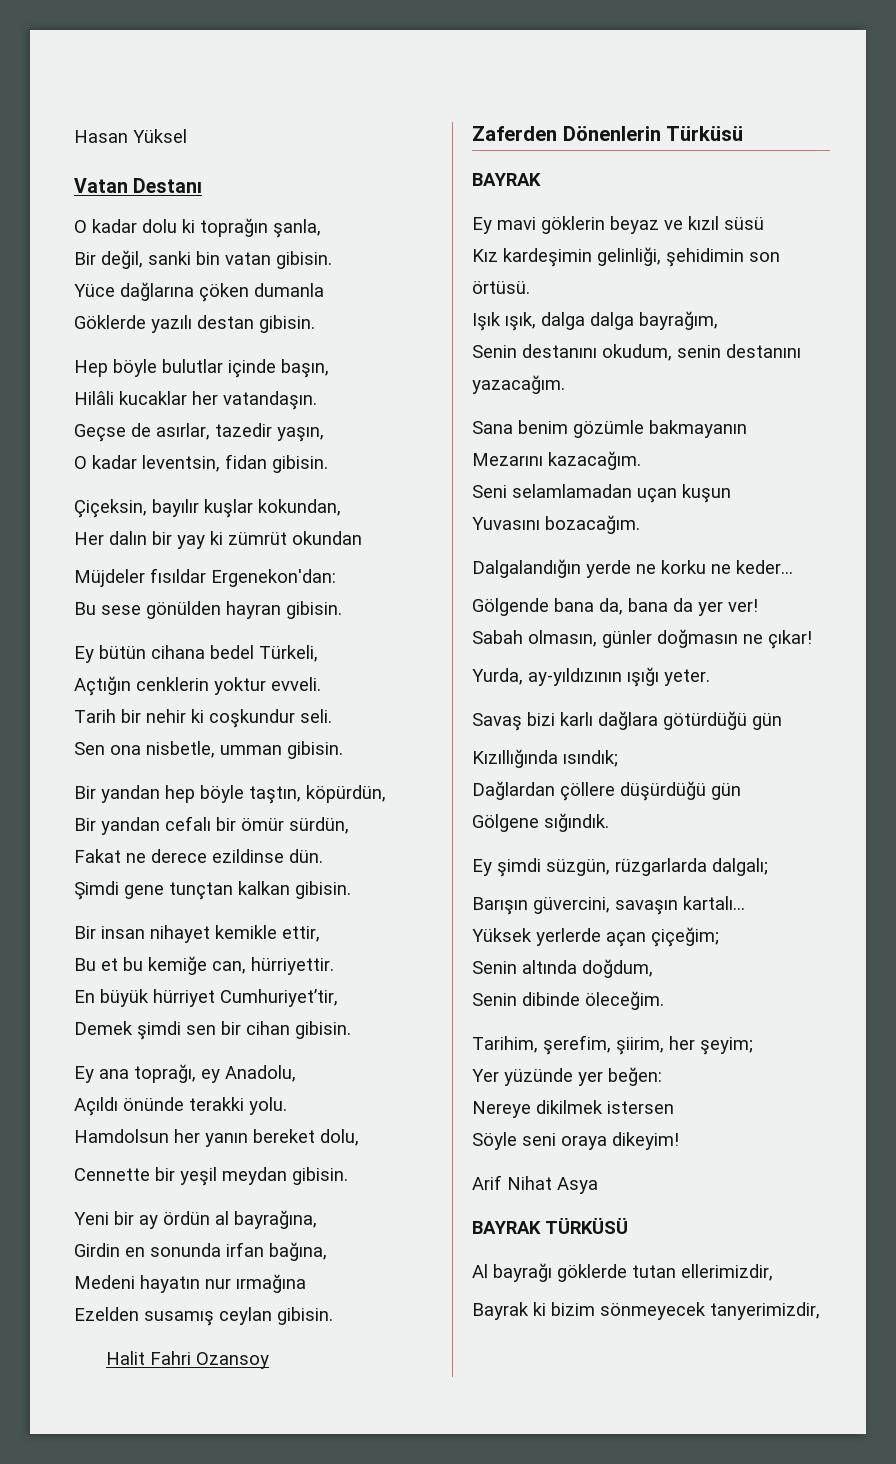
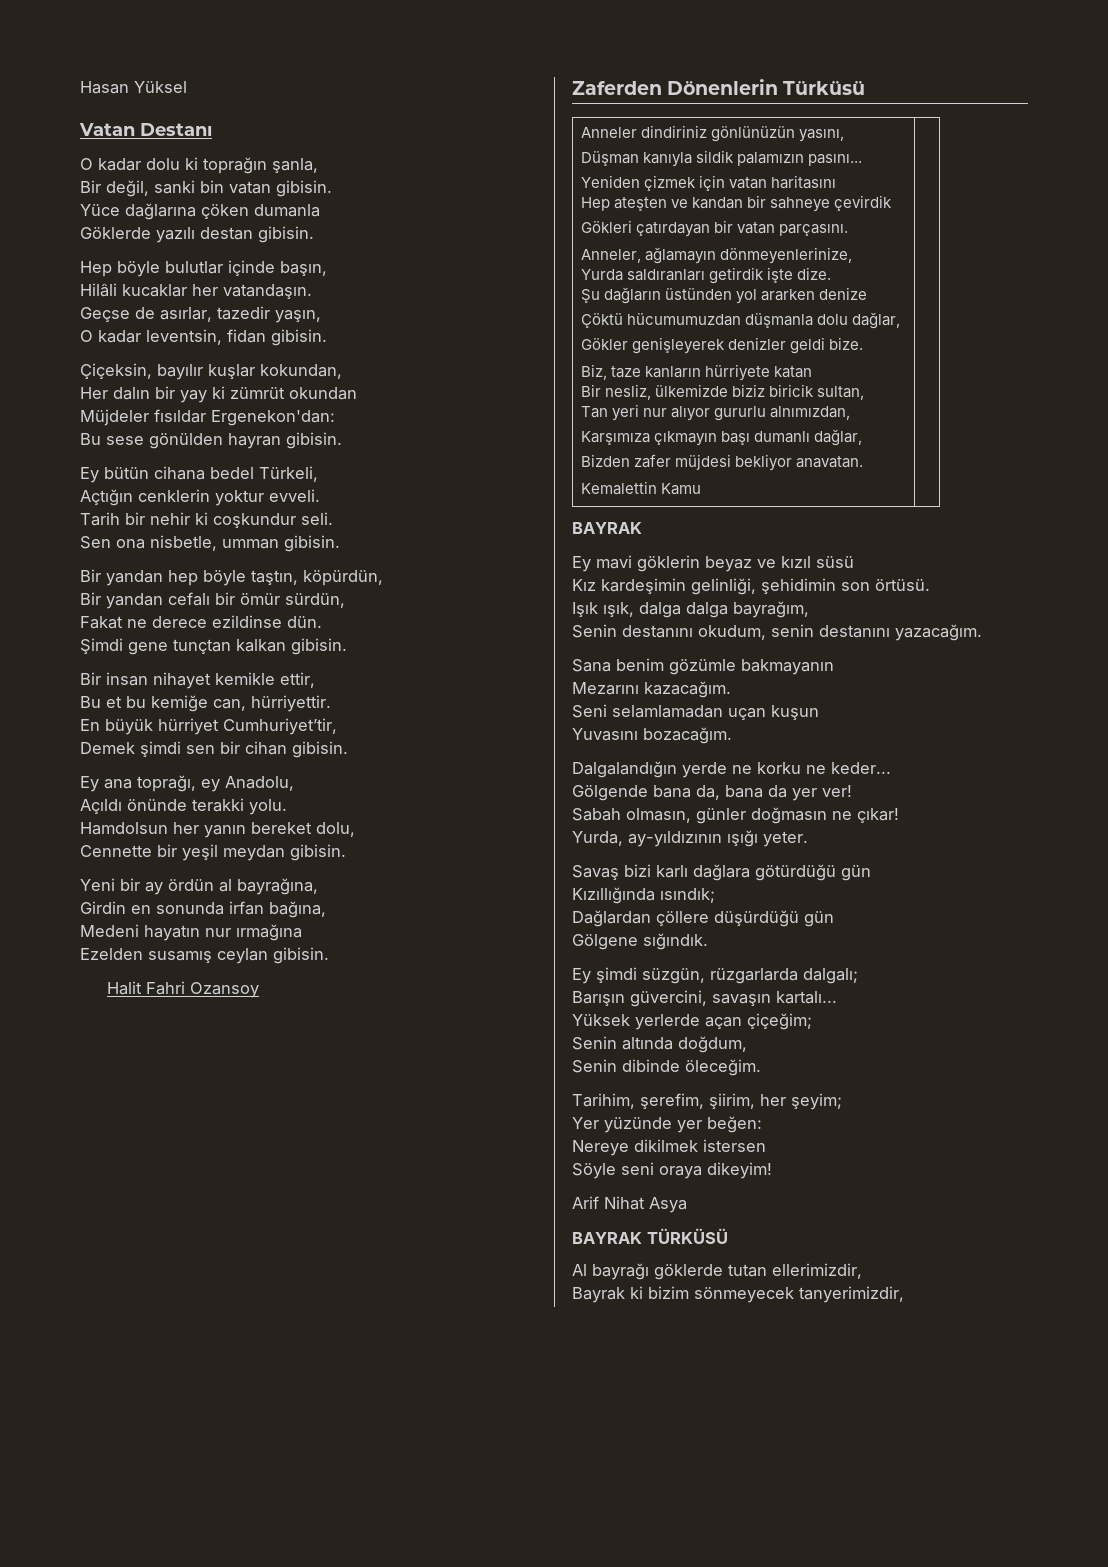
+ Anneler dindiriniz gönlünüzün yasını,
+ Düşman kanıyla sildik palamızın pasını...
+ Yeniden çizmek için vatan haritasını
+ Hep ateşten ve kandan bir sahneye çevirdik
+ Gökleri çatırdayan bir vatan parçasını.
+ Anneler, ağlamayın dönmeyenlerinize,
+ Yurda saldıranları getirdik işte dize.
+ Şu dağların üstünden yol ararken denize
+ Çöktü hücumumuzdan düşmanla dolu dağlar,
+ Gökler genişleyerek denizler geldi bize.
+ Biz, taze kanların hürriyete katan
+ Bir nesliz, ülkemizde biziz biricik sultan,
+ Tan yeri nur alıyor gururlu alnımızdan,
+ Karşımıza çıkmayın başı dumanlı dağlar,
+ Bizden zafer müjdesi bekliyor anavatan.
+ Kemalettin Kamu

